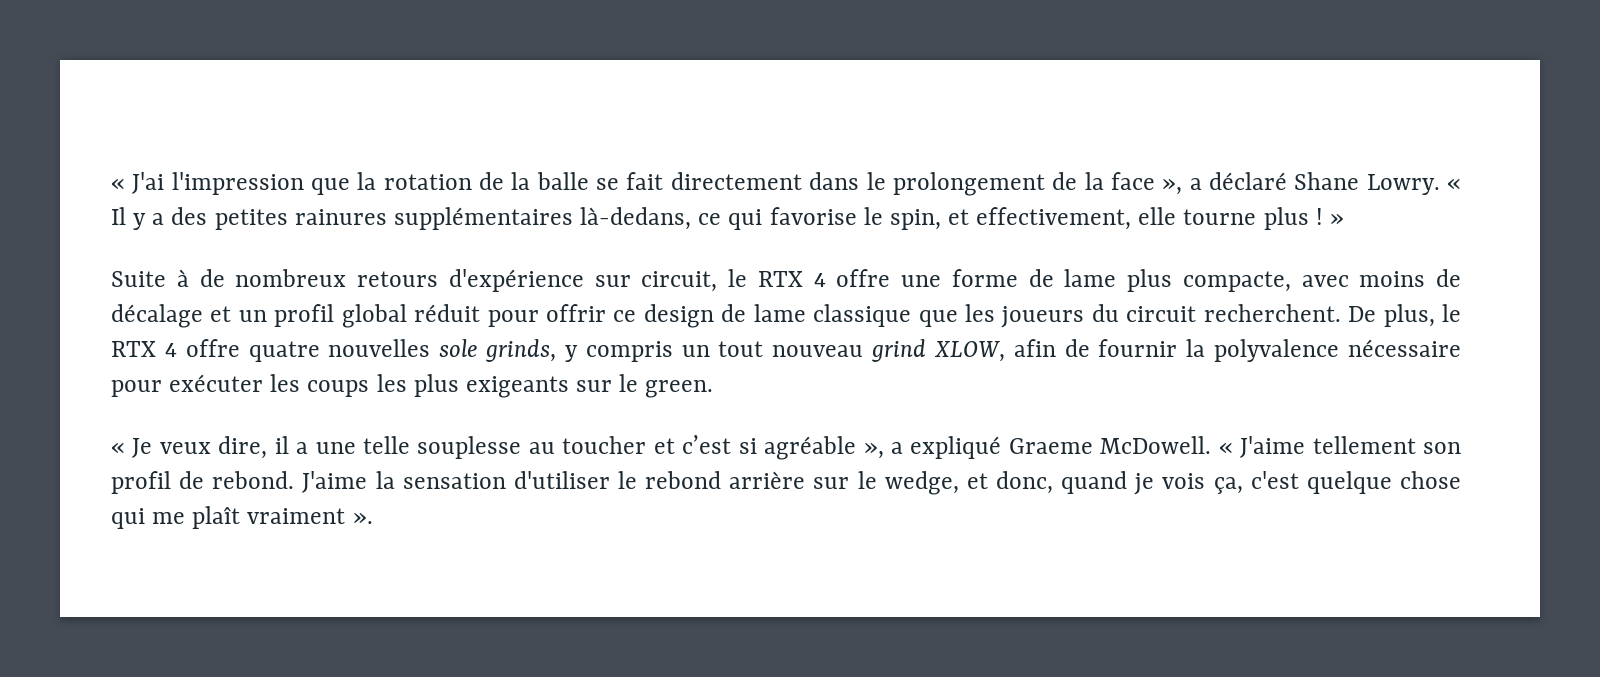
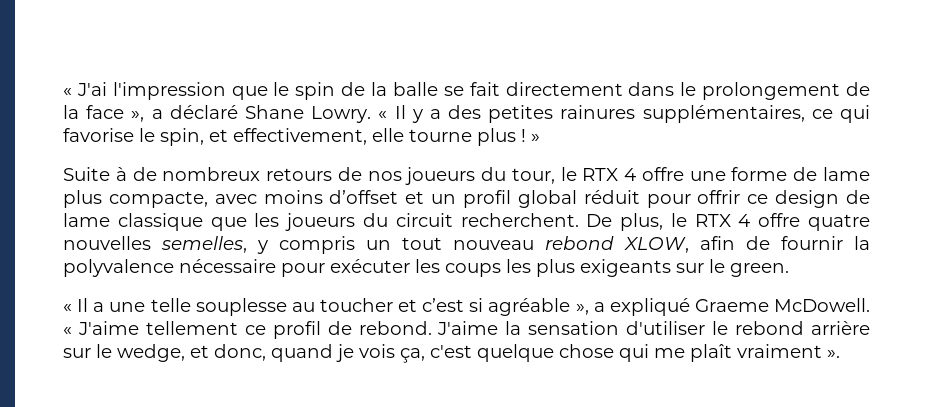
- « J'ai l'impression que la rotation de la balle se fait directement dans le prolongement de la face », a déclaré Shane Lowry.
+ « J'ai l'impression que le spin de la balle se fait directement dans le prolongement de la face », a déclaré Shane Lowry.
- « Il y a des petites rainures supplémentaires là-dedans, ce qui favorise le spin, et effectivement, elle tourne plus ! »
+ « Il y a des petites rainures supplémentaires, ce qui favorise le spin, et effectivement, elle tourne plus ! »
- Suite à de nombreux retours d'expérience sur circuit, le RTX 4 offre une forme de lame plus compacte, avec moins de décalage et un profil global réduit pour offrir ce design de lame classique que les joueurs du circuit recherchent.
+ Suite à de nombreux retours de nos joueurs du tour, le RTX 4 offre une forme de lame plus compacte, avec moins d’offset et un profil global réduit pour offrir ce design de lame classique que les joueurs du circuit recherchent.
- De plus, le RTX 4 offre quatre nouvelles sole grinds, y compris un tout nouveau grind XLOW, afin de fournir la polyvalence nécessaire pour exécuter les coups les plus exigeants sur le green.
+ De plus, le RTX 4 offre quatre nouvelles semelles, y compris un tout nouveau rebond XLOW, afin de fournir la polyvalence nécessaire pour exécuter les coups les plus exigeants sur le green.
- « Je veux dire, il a une telle souplesse au toucher et c’est si agréable », a expliqué Graeme McDowell.
+ « Il a une telle souplesse au toucher et c’est si agréable », a expliqué Graeme McDowell.
- « J'aime tellement son profil de rebond.
+ « J'aime tellement ce profil de rebond.

